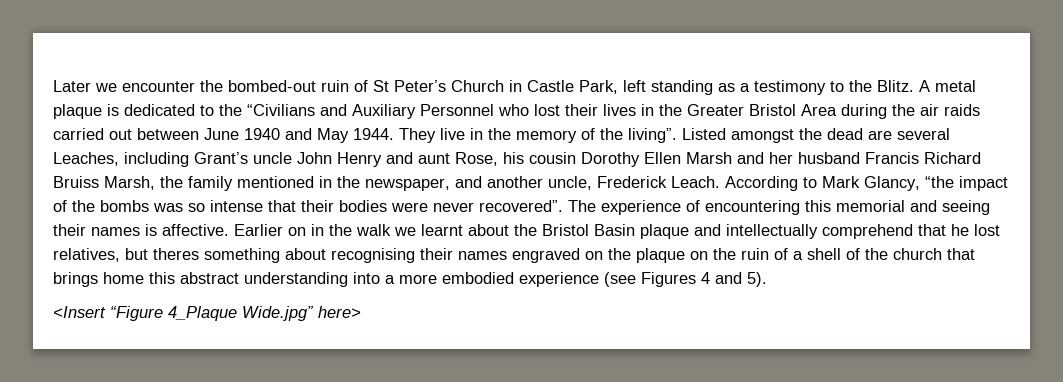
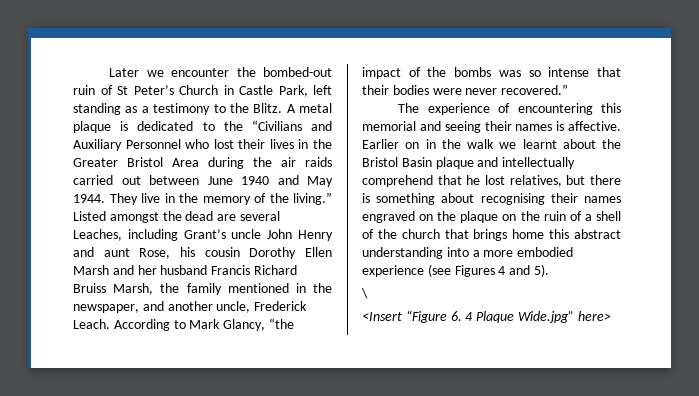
- They live in the memory of the living”.
+ They live in the memory of the living.”
- According to Mark Glancy, “the impact of the bombs was so intense that their bodies were never recovered”. The experience of encountering this memorial and seeing their names is affective.
+ According to Mark Glancy, “the impact of the bombs was so intense that their bodies were never recovered.”
+ The experience of encountering this memorial and seeing their names is affective.
- Earlier on in the walk we learnt about the Bristol Basin plaque and intellectually comprehend that he lost relatives, but theres something about recognising their names engraved on the plaque on the ruin of a shell of the church that brings home this abstract understanding into a more embodied experience (see Figures 4 and 5).
+ Earlier on in the walk we learnt about the Bristol Basin plaque and intellectually comprehend that he lost relatives, but there is something about recognising their names engraved on the plaque on the ruin of a shell of the church that brings home this abstract understanding into a more embodied experience (see Figures 4 and 5).
+ \
- <Insert “Figure 4_Plaque Wide.jpg” here>
+ <Insert “Figure 6. 4 Plaque Wide.jpg” here>

